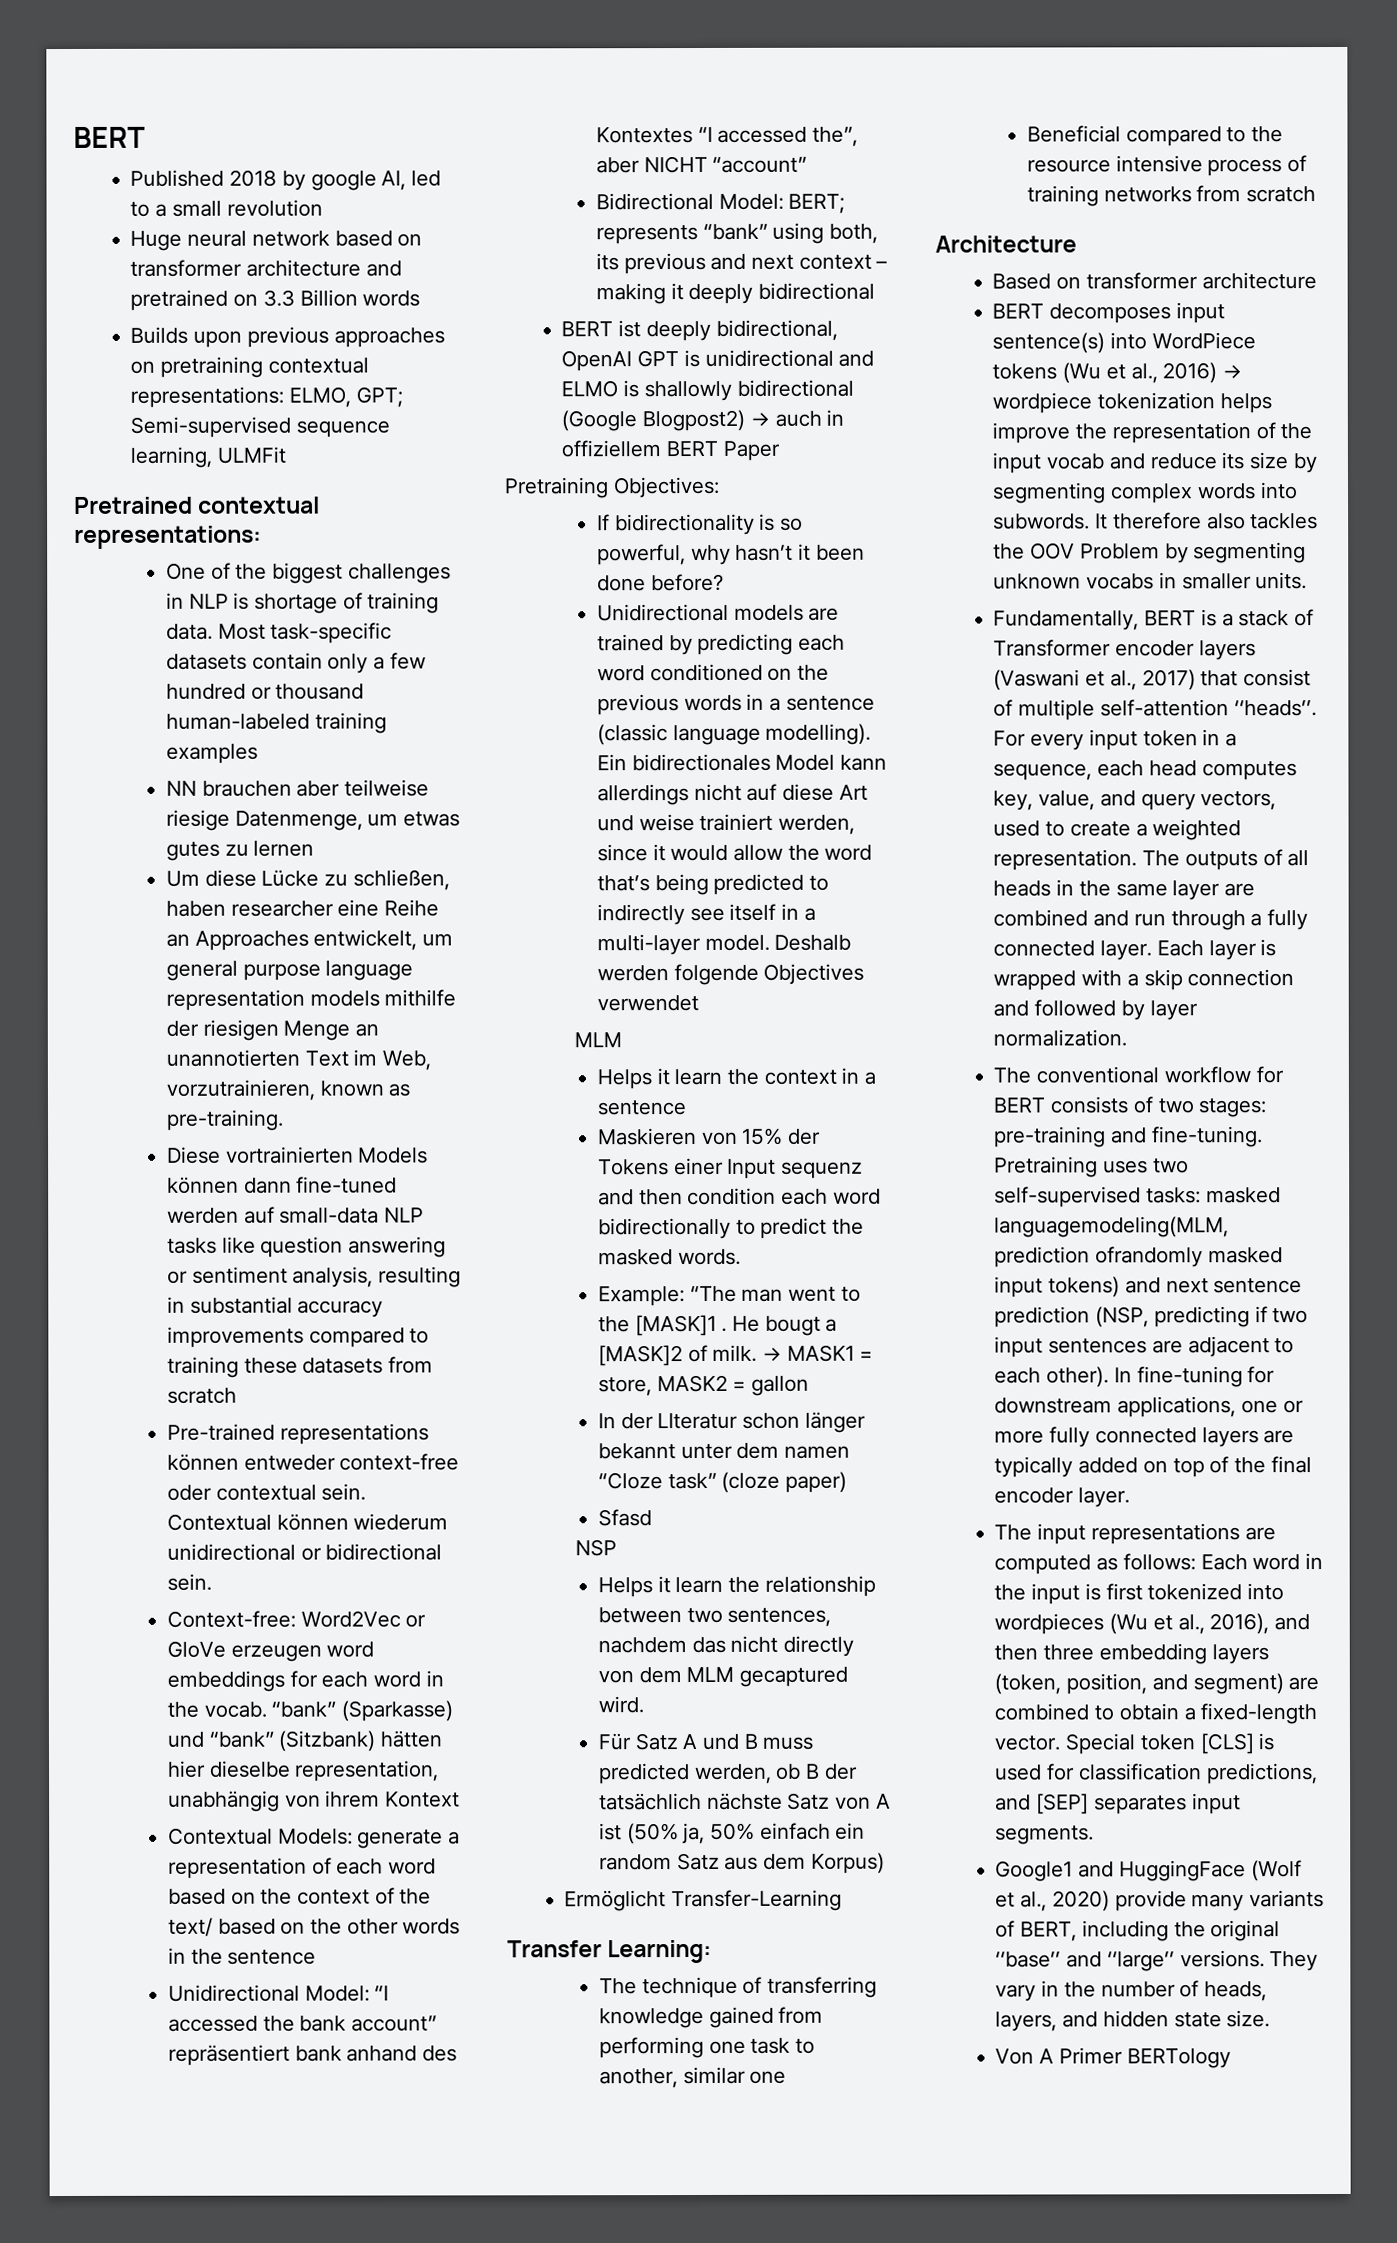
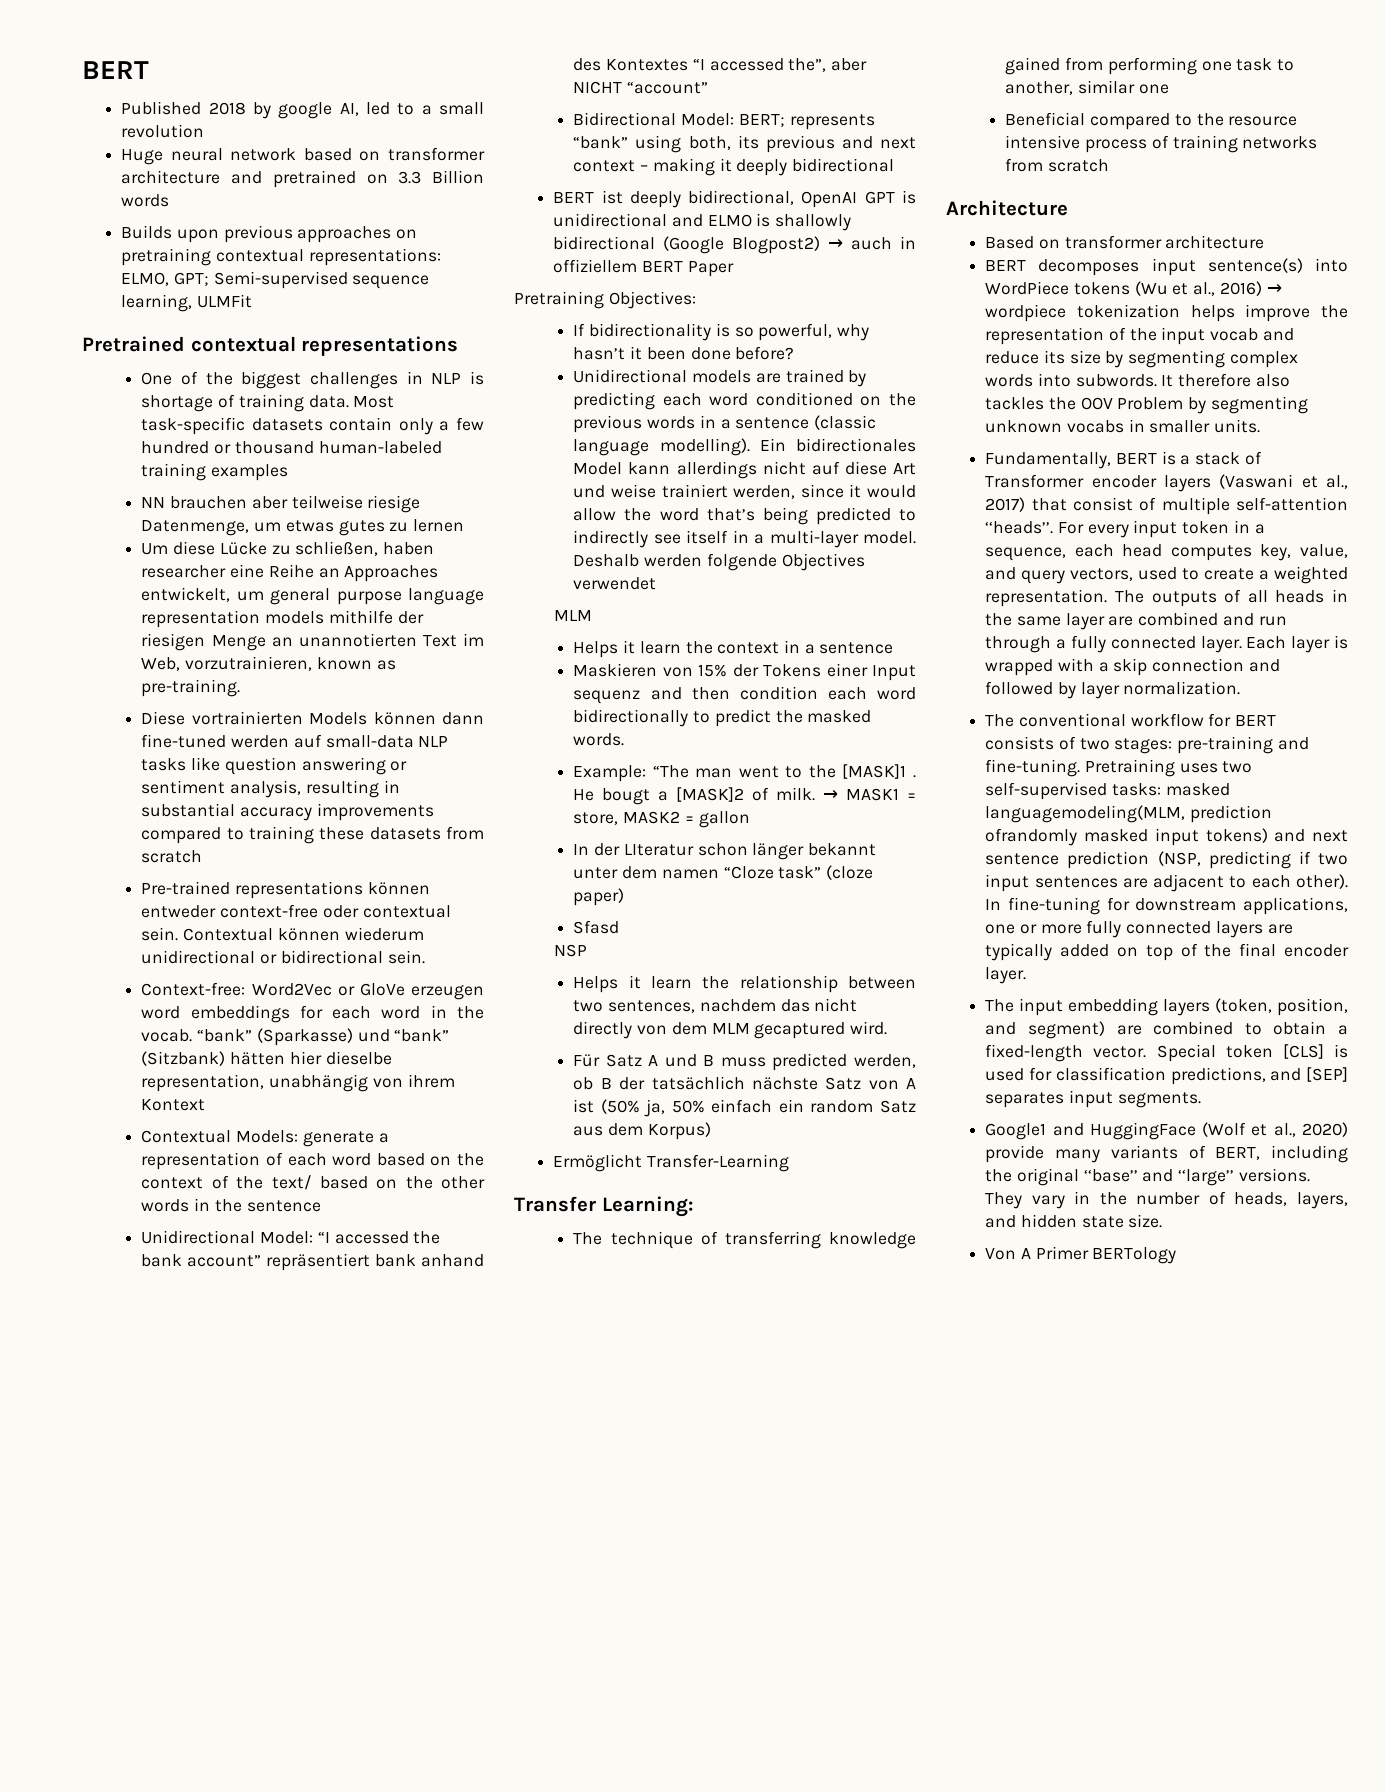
- Pretrained contextual representations:
+ Pretrained contextual representations
- The input representations are computed as follows: Each word in the input is first tokenized into wordpieces (Wu et al., 2016), and then three embedding layers (token, position, and segment) are combined to obtain a fixed-length vector.
+ The input embedding layers (token, position, and segment) are combined to obtain a fixed-length vector.

